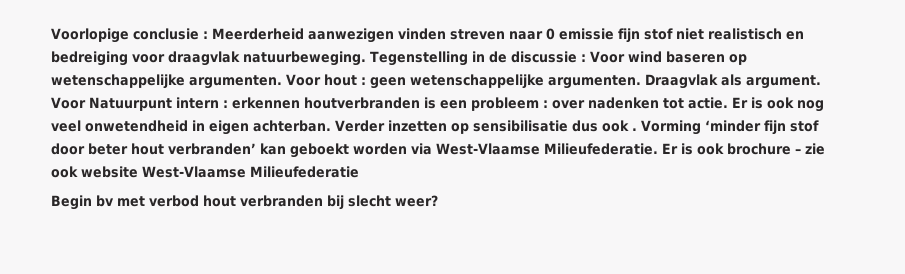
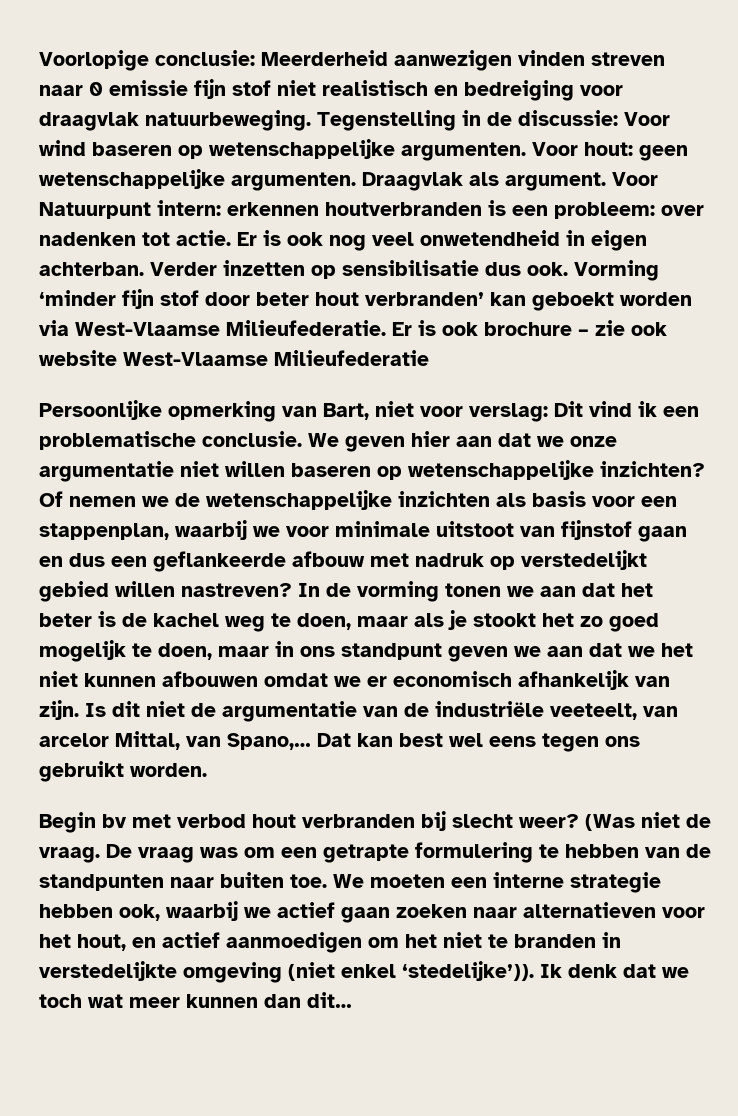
- Voorlopige conclusie : Meerderheid aanwezigen vinden streven naar 0 emissie fijn stof niet realistisch en bedreiging voor draagvlak natuurbeweging.
+ Voorlopige conclusie: Meerderheid aanwezigen vinden streven naar 0 emissie fijn stof niet realistisch en bedreiging voor draagvlak natuurbeweging.
- Tegenstelling in de discussie : Voor wind baseren op wetenschappelijke argumenten.
+ Tegenstelling in de discussie: Voor wind baseren op wetenschappelijke argumenten.
- Voor hout : geen wetenschappelijke argumenten.
+ Voor hout: geen wetenschappelijke argumenten.
- Voor Natuurpunt intern : erkennen houtverbranden is een probleem : over nadenken tot actie.
+ Voor Natuurpunt intern: erkennen houtverbranden is een probleem: over nadenken tot actie.
- Verder inzetten op sensibilisatie dus ook .
+ Verder inzetten op sensibilisatie dus ook.
+ Persoonlijke opmerking van Bart, niet voor verslag: Dit vind ik een problematische conclusie. We geven hier aan dat we onze argumentatie niet willen baseren op wetenschappelijke inzichten? Of nemen we de wetenschappelijke inzichten als basis voor een stappenplan, waarbij we voor minimale uitstoot van fijnstof gaan en dus een geflankeerde afbouw met nadruk op verstedelijkt gebied willen nastreven? In de vorming tonen we aan dat het beter is de kachel weg te doen, maar als je stookt het zo goed mogelijk te doen, maar in ons standpunt geven we aan dat we het niet kunnen afbouwen omdat we er economisch afhankelijk van zijn. Is dit niet de argumentatie van de industriële veeteelt, van arcelor Mittal, van Spano,… Dat kan best wel eens tegen ons gebruikt worden.
+ (Was niet de vraag. De vraag was om een getrapte formulering te hebben van de standpunten naar buiten toe. We moeten een interne strategie hebben ook, waarbij we actief gaan zoeken naar alternatieven voor het hout, en actief aanmoedigen om het niet te branden in verstedelijkte omgeving (niet enkel ‘stedelijke’)). Ik denk dat we toch wat meer kunnen dan dit…

